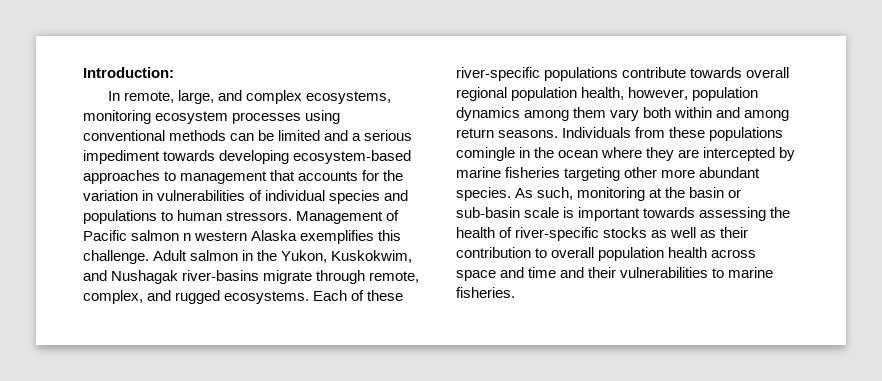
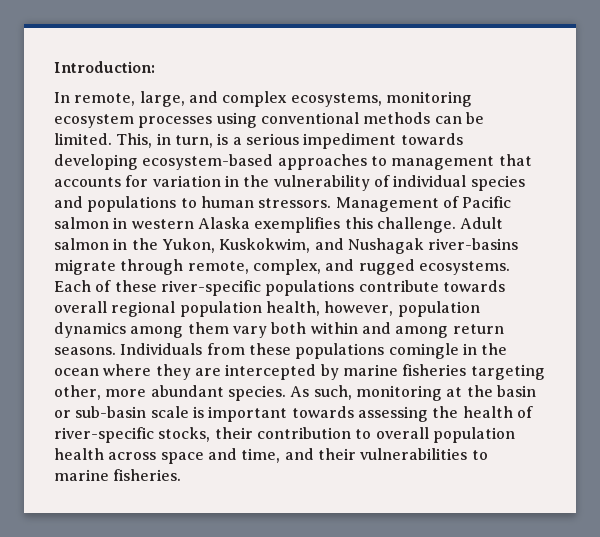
- In remote, large, and complex ecosystems, monitoring ecosystem processes using conventional methods can be limited and a serious impediment towards developing ecosystem-based approaches to management that accounts for the variation in vulnerabilities of individual species and populations to human stressors.
+ In remote, large, and complex ecosystems, monitoring ecosystem processes using conventional methods can be limited. This, in turn, is a serious impediment towards developing ecosystem-based approaches to management that accounts for variation in the vulnerability of individual species and populations to human stressors.
- Management of Pacific salmon n western Alaska exemplifies this challenge.
+ Management of Pacific salmon in western Alaska exemplifies this challenge.
- Individuals from these populations comingle in the ocean where they are intercepted by marine fisheries targeting other more abundant species.
+ Individuals from these populations comingle in the ocean where they are intercepted by marine fisheries targeting other, more abundant species.
- As such, monitoring at the basin or sub-basin scale is important towards assessing the health of river-specific stocks as well as their contribution to overall population health across space and time and their vulnerabilities to marine fisheries.
+ As such, monitoring at the basin or sub-basin scale is important towards assessing the health of river-specific stocks, their contribution to overall population health across space and time, and their vulnerabilities to marine fisheries.

